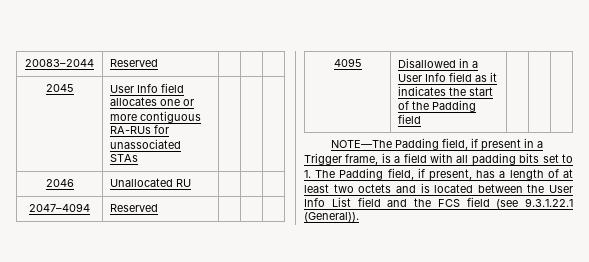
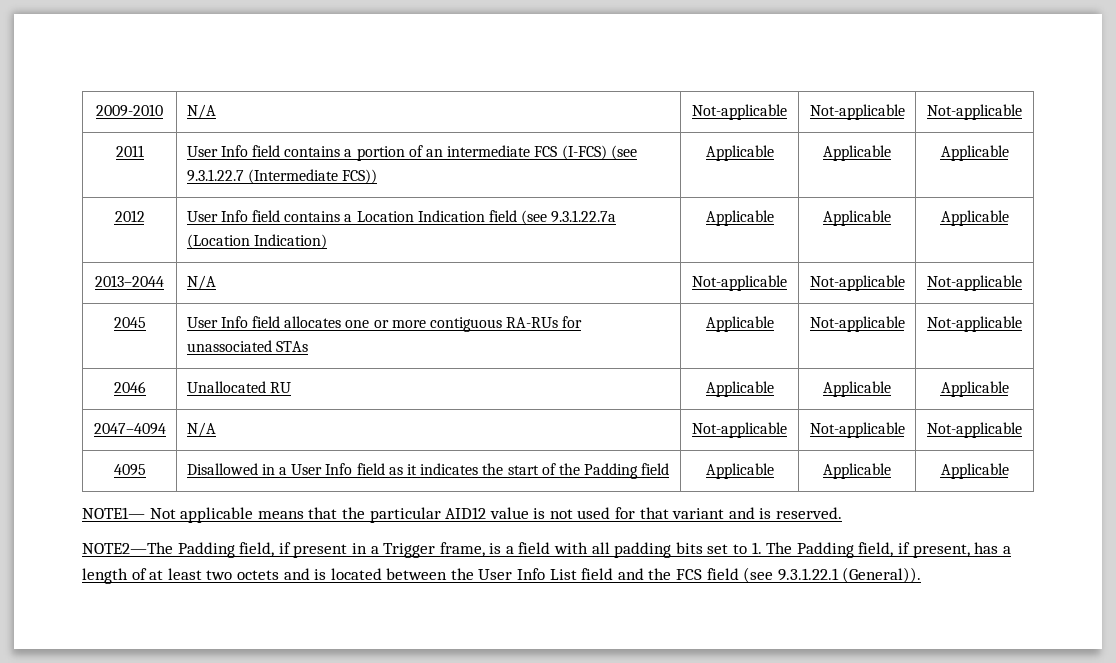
- 20083–2044 | Reserved | | |
+ 2009-2010 | N/A | Not-applicable | Not-applicable | Not-applicable
+ 2011 | User Info field contains a portion of an intermediate FCS (I-FCS) (see 9.3.1.22.7 (Intermediate FCS)) | Applicable | Applicable | Applicable
+ 2012 | User Info field contains a Location Indication field (see 9.3.1.22.7a (Location Indication) | Applicable | Applicable | Applicable
+ 2013–2044 | N/A | Not-applicable | Not-applicable | Not-applicable
- 2045 | User Info field allocates one or more contiguous RA-RUs for unassociated STAs | | |
+ 2045 | User Info field allocates one or more contiguous RA-RUs for unassociated STAs | Applicable | Not-applicable | Not-applicable
- 2046 | Unallocated RU | | |
- 2047–4094 | Reserved | | |
+ 2046 | Unallocated RU | Applicable | Applicable | Applicable
+ 2047–4094 | N/A | Not-applicable | Not-applicable | Not-applicable
- 4095 | Disallowed in a User Info field as it indicates the start of the Padding field | | |
- NOTE—The Padding field, if present in a Trigger frame, is a field with all padding bits set to 1. The Padding field, if present, has a length of at least two octets and is located between the User Info List field and the FCS field (see 9.3.1.22.1 (General)).
+ 4095 | Disallowed in a User Info field as it indicates the start of the Padding field | Applicable | Applicable | Applicable
+ NOTE1— Not applicable means that the particular AID12 value is not used for that variant and is reserved.
+ NOTE2—The Padding field, if present in a Trigger frame, is a field with all padding bits set to 1. The Padding field, if present, has a length of at least two octets and is located between the User Info List field and the FCS field (see 9.3.1.22.1 (General)).

